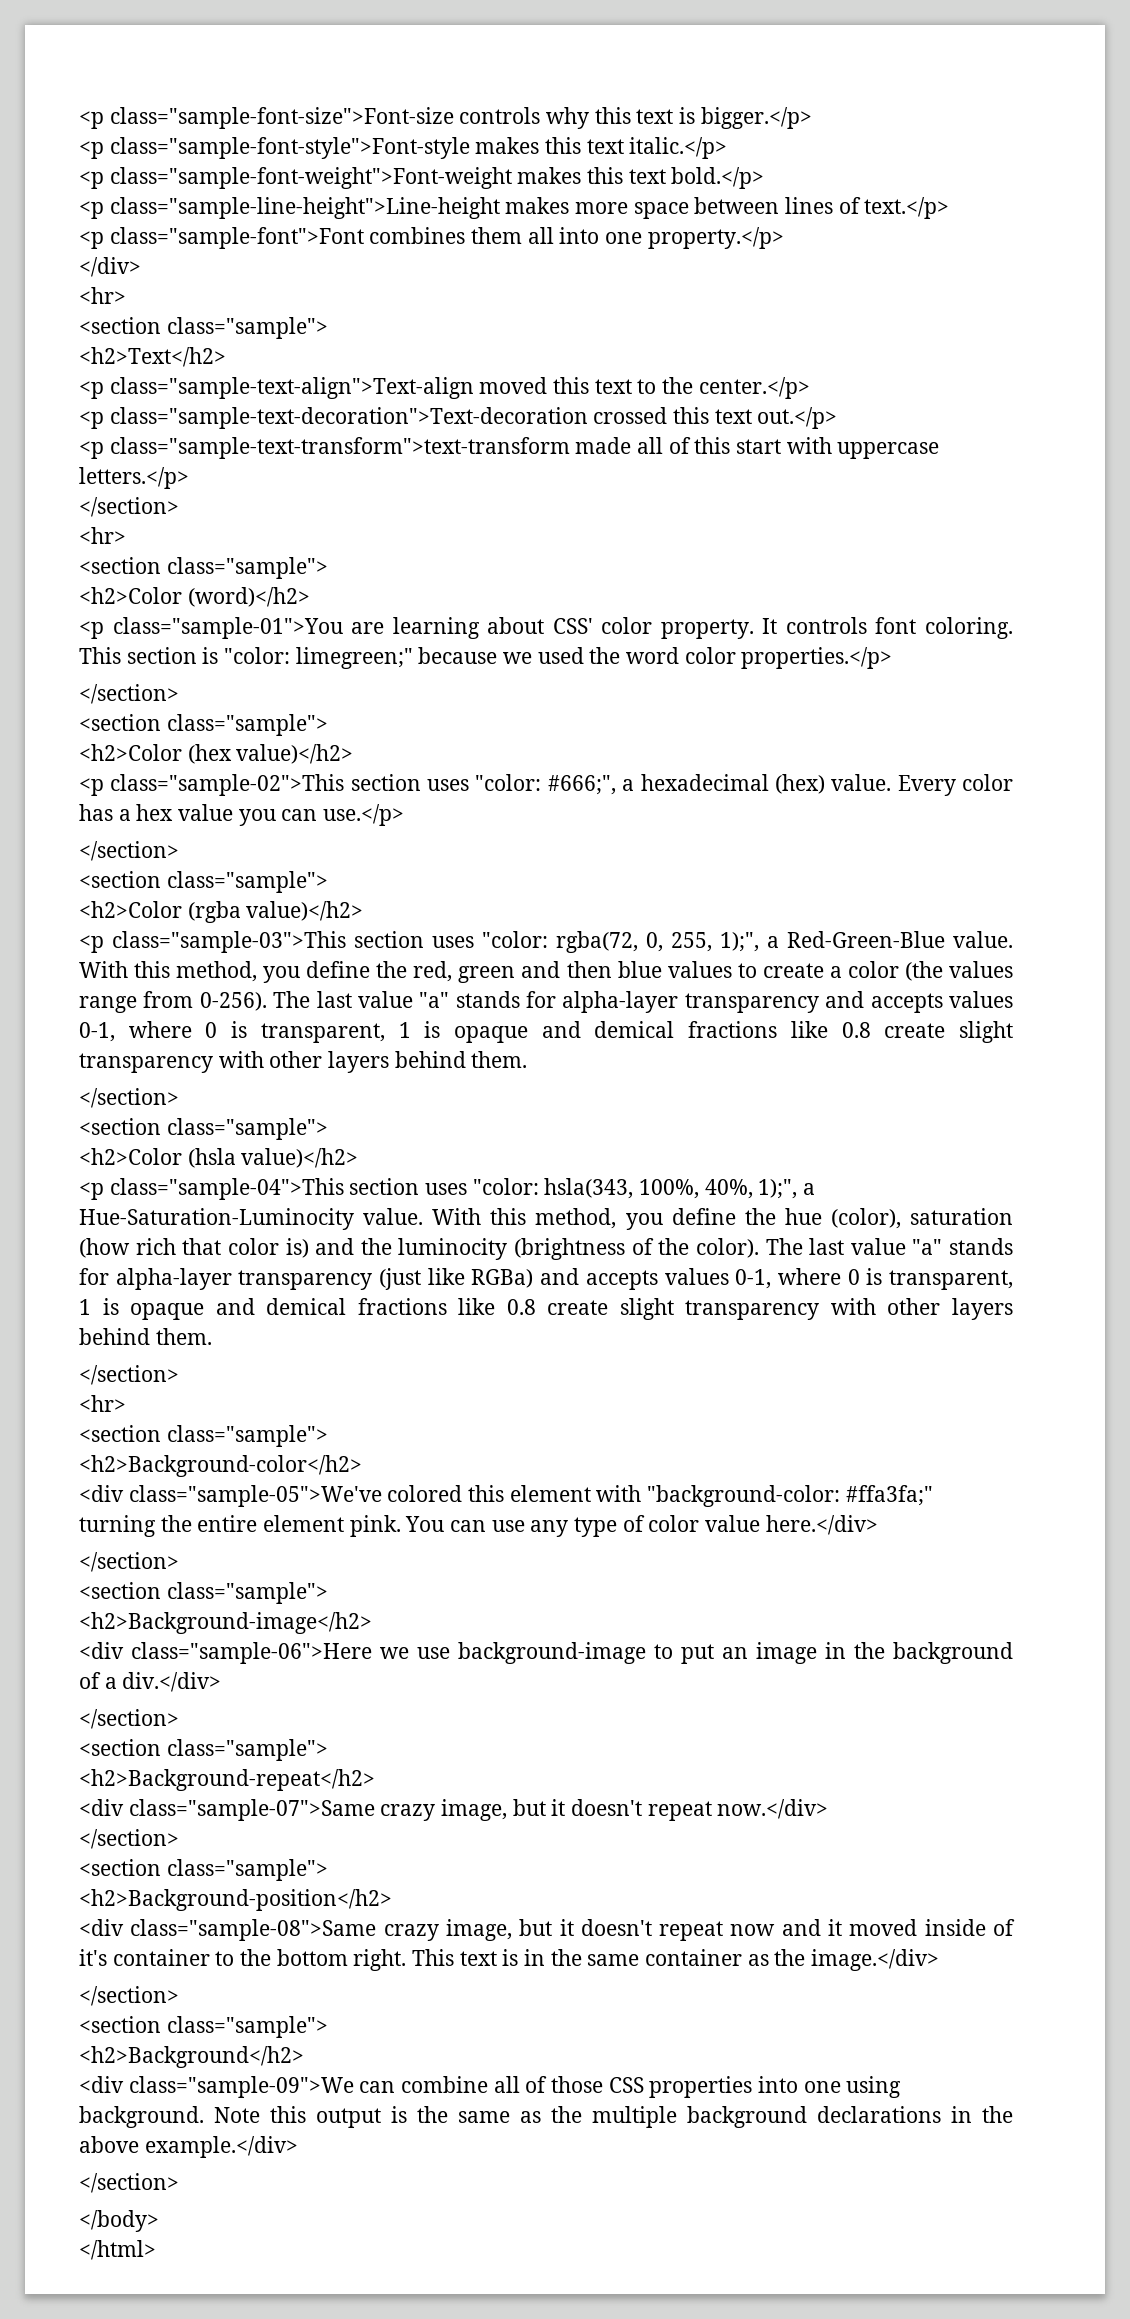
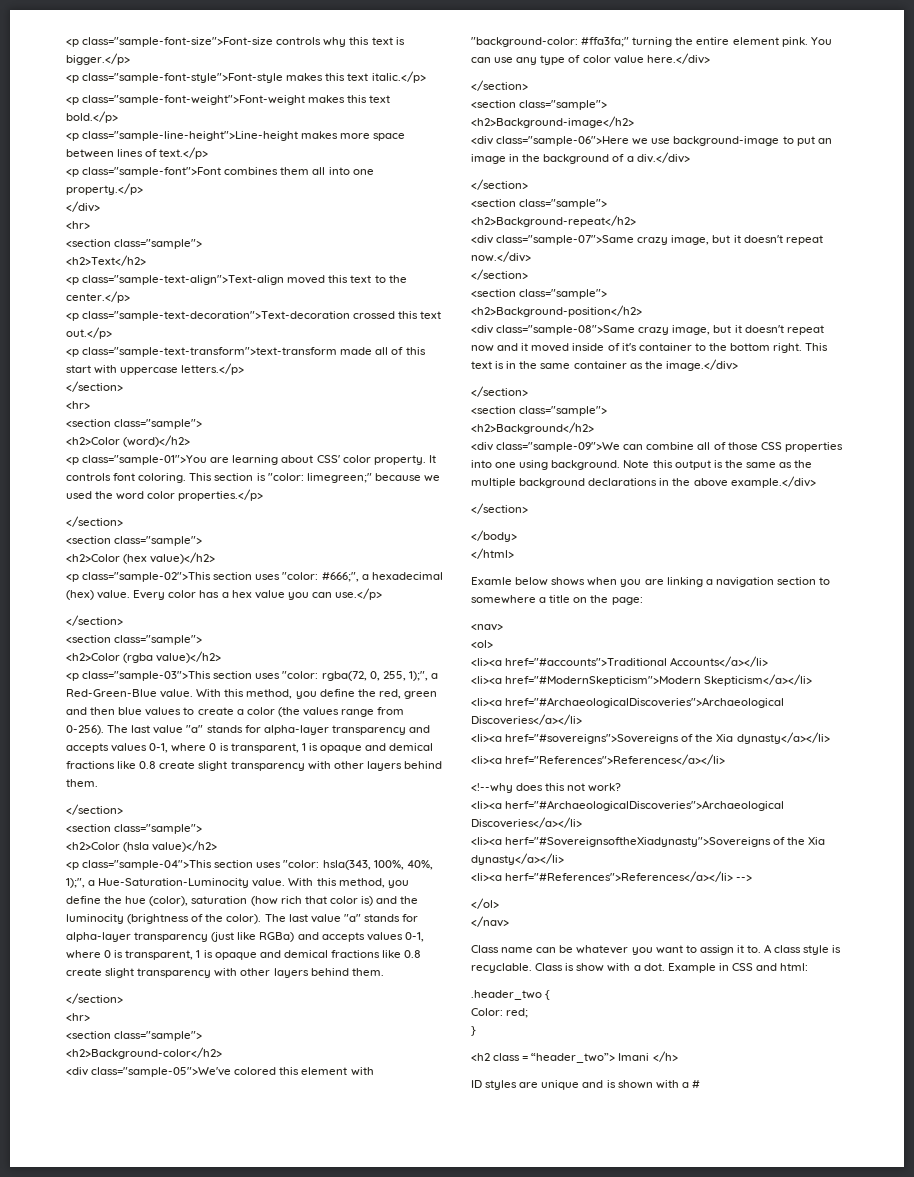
+ Examle below shows when you are linking a navigation section to somewhere a title on the page:
+ <nav>
+ <ol>
+ <li><a href="#accounts">Traditional Accounts</a></li>
+ <li><a href="#ModernSkepticism">Modern Skepticism</a></li>
+ <li><a href="#ArchaeologicalDiscoveries">Archaeological Discoveries</a></li>
+ <li><a href="#sovereigns">Sovereigns of the Xia dynasty</a></li>
+ <li><a href="References">References</a></li>
+ <!--why does this not work?
+ <li><a herf="#ArchaeologicalDiscoveries">Archaeological Discoveries</a></li>
+ <li><a herf="#SovereignsoftheXiadynasty">Sovereigns of the Xia dynasty</a></li>
+ <li><a herf="#References">References</a></li> -->
+ </ol>
+ </nav>
+ Class name can be whatever you want to assign it to. A class style is recyclable. Class is show with a dot. Example in CSS and html:
+ .header_two {
+ Color: red;
+ }
+ <h2 class = “header_two”> Imani </h>
+ ID styles are unique and is shown with a #

